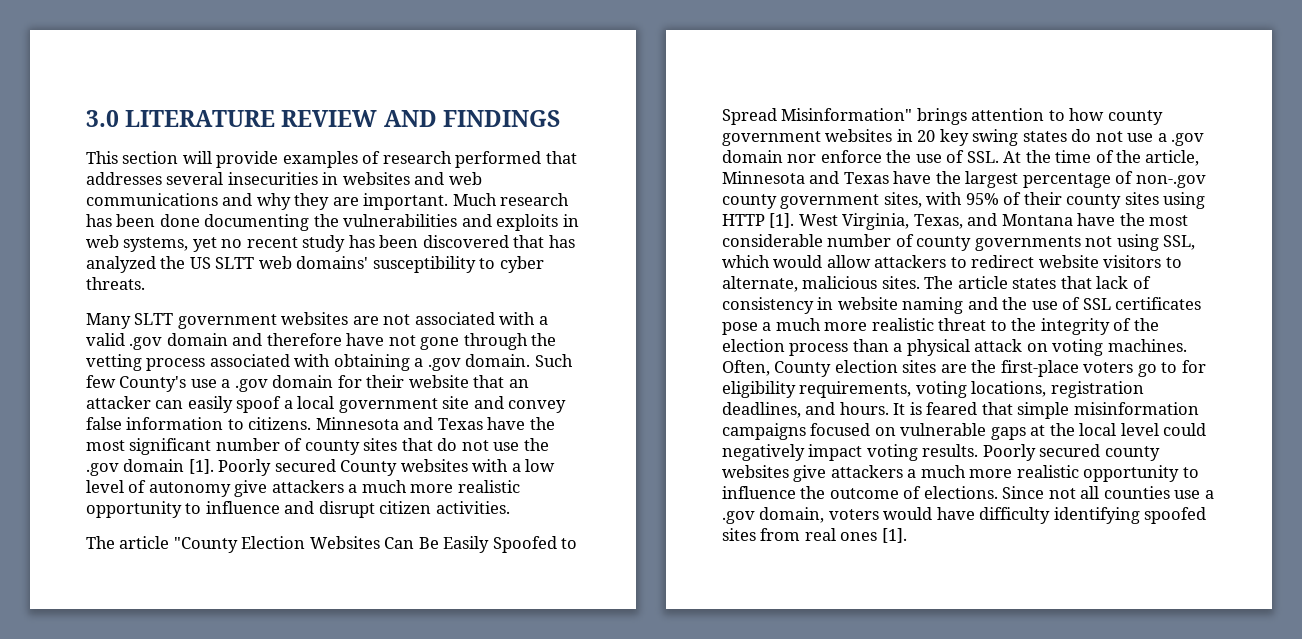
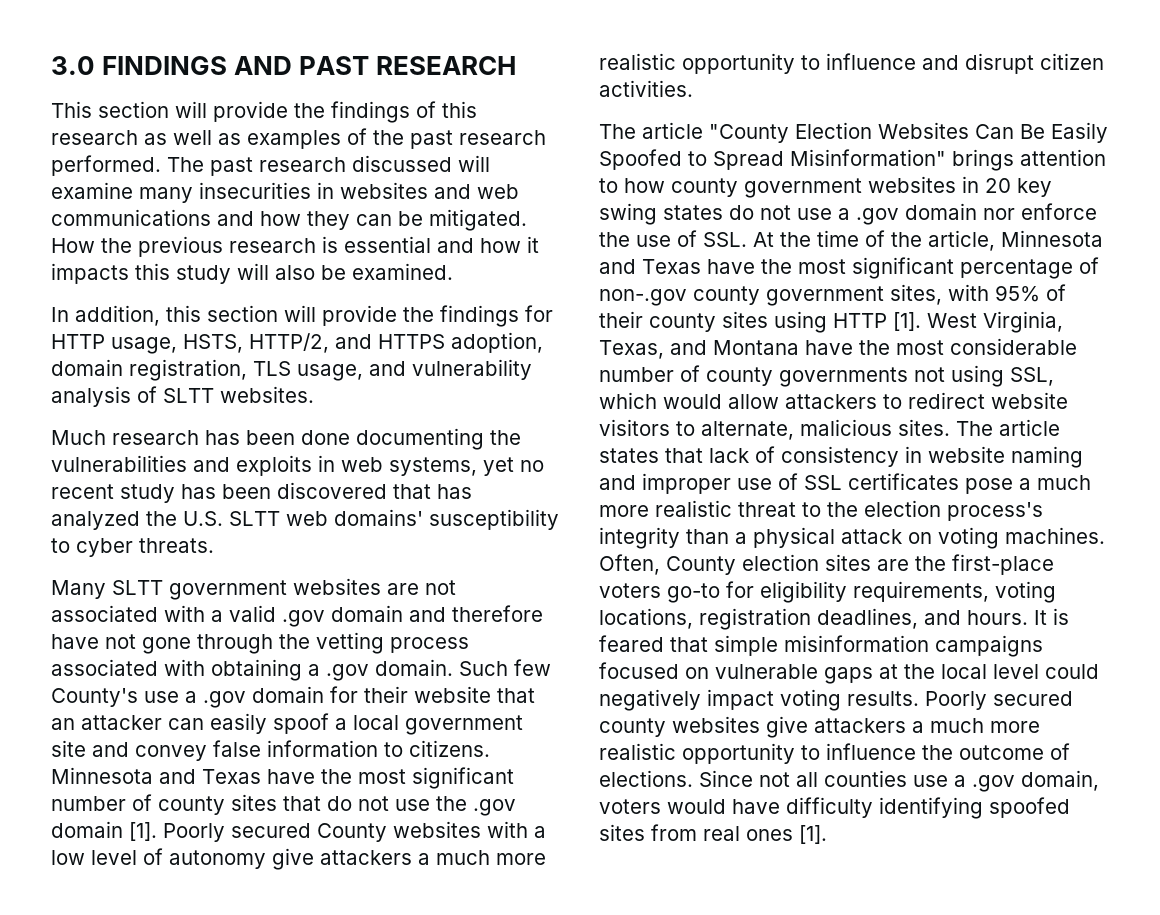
- 3.0 LITERATURE REVIEW AND FINDINGS
+ 3.0 FINDINGS AND PAST RESEARCH
- This section will provide examples of research performed that addresses several insecurities in websites and web communications and why they are important. Much research has been done documenting the vulnerabilities and exploits in web systems, yet no recent study has been discovered that has analyzed the US SLTT web domains' susceptibility to cyber threats.
+ This section will provide the findings of this research as well as examples of the past research performed. The past research discussed will examine many insecurities in websites and web communications and how they can be mitigated. How the previous research is essential and how it impacts this study will also be examined.
+ In addition, this section will provide the findings for HTTP usage, HSTS, HTTP/2, and HTTPS adoption, domain registration, TLS usage, and vulnerability analysis of SLTT websites.
+ Much research has been done documenting the vulnerabilities and exploits in web systems, yet no recent study has been discovered that has analyzed the U.S. SLTT web domains' susceptibility to cyber threats.
- The article "County Election Websites Can Be Easily Spoofed to Spread Misinformation" brings attention to how county government websites in 20 key swing states do not use a .gov domain nor enforce the use of SSL. At the time of the article, Minnesota and Texas have the largest percentage of non-.gov county government sites, with 95% of their county sites using HTTP [1].
+ The article "County Election Websites Can Be Easily Spoofed to Spread Misinformation" brings attention to how county government websites in 20 key swing states do not use a .gov domain nor enforce the use of SSL. At the time of the article, Minnesota and Texas have the most significant percentage of non-.gov county government sites, with 95% of their county sites using HTTP [1].
- The article states that lack of consistency in website naming and the use of SSL certificates pose a much more realistic threat to the integrity of the election process than a physical attack on voting machines.
+ The article states that lack of consistency in website naming and improper use of SSL certificates pose a much more realistic threat to the election process's integrity than a physical attack on voting machines.
- Often, County election sites are the first-place voters go to for eligibility requirements, voting locations, registration deadlines, and hours.
+ Often, County election sites are the first-place voters go-to for eligibility requirements, voting locations, registration deadlines, and hours.

